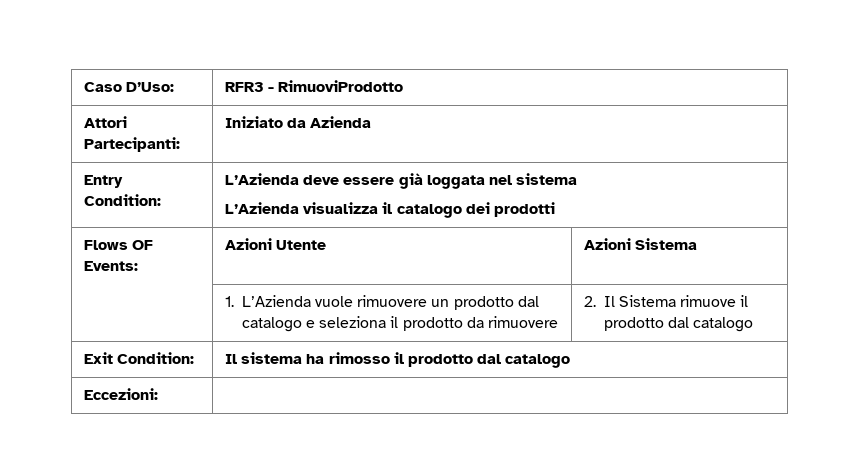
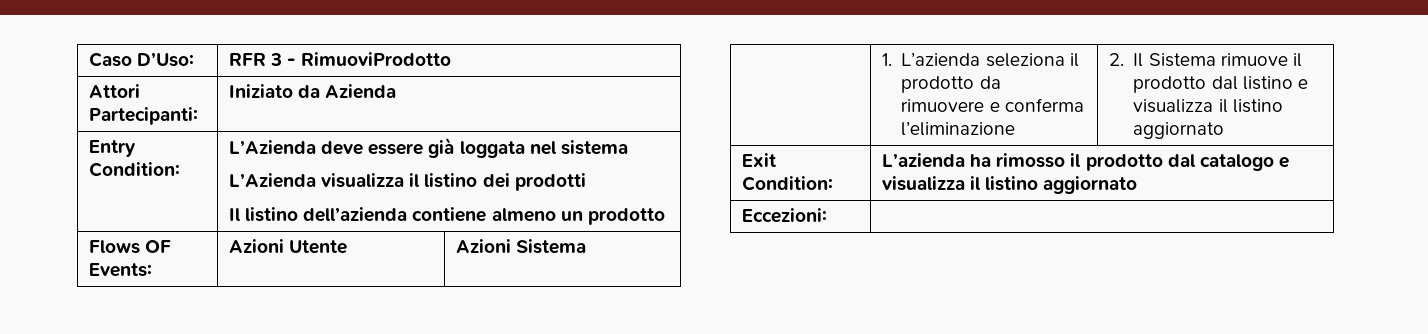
- Caso D’Uso: | RFR3 - RimuoviProdotto
+ Caso D’Uso: | RFR 3 - RimuoviProdotto
  Entry Condition: | L’Azienda deve essere già loggata nel sistema
- L’Azienda visualizza il catalogo dei prodotti
+ L’Azienda visualizza il listino dei prodotti
+ Il listino dell’azienda contiene almeno un prodotto
- | 1. L’Azienda vuole rimuovere un prodotto dal catalogo e seleziona il prodotto da rimuovere | 2. Il Sistema rimuove il prodotto dal catalogo
+ | 1. L’azienda seleziona il prodotto da rimuovere e conferma l’eliminazione | 2. Il Sistema rimuove il prodotto dal listino e visualizza il listino aggiornato
- Exit Condition: | Il sistema ha rimosso il prodotto dal catalogo
+ Exit Condition: | L’azienda ha rimosso il prodotto dal catalogo e visualizza il listino aggiornato

